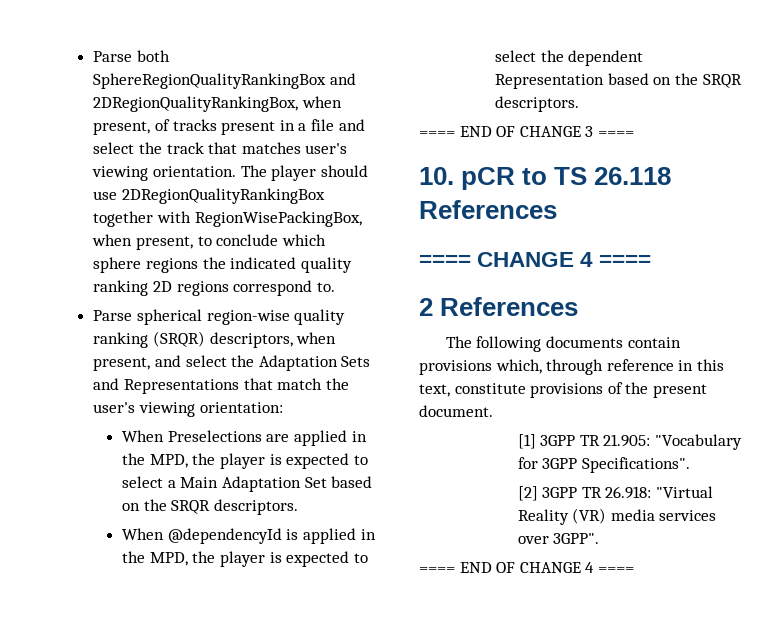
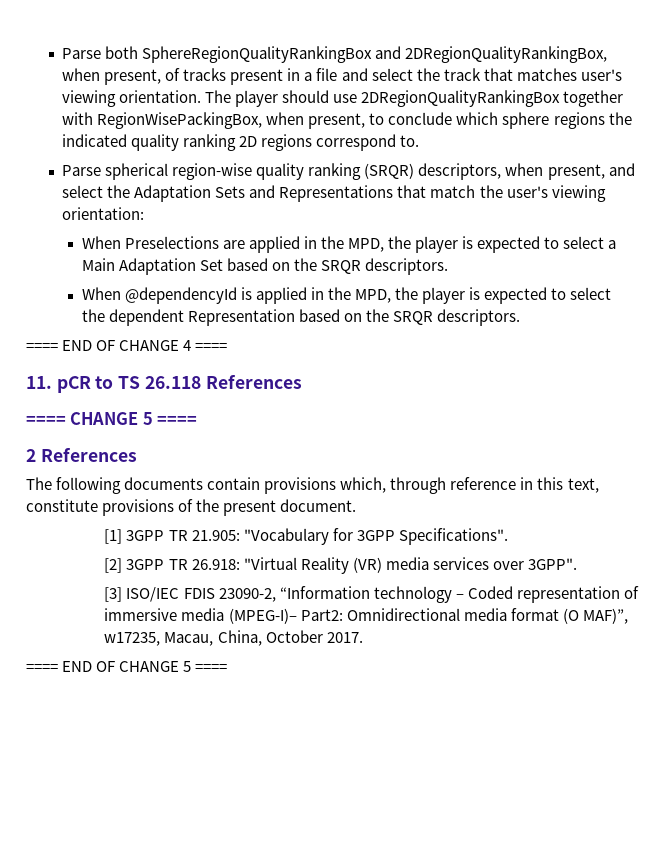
- ==== END OF CHANGE 3 ====
- 10. pCR to TS 26.118 References
+ ==== END OF CHANGE 4 ====
+ 11. pCR to TS 26.118 References
- ==== CHANGE 4 ====
+ ==== CHANGE 5 ====
- ==== END OF CHANGE 4 ====
+ [3] ISO/IEC FDIS 23090-2, “Information technology – Coded representation of immersive media (MPEG-I)– Part2: Omnidirectional media format (O MAF)”, w17235, Macau, China, October 2017.
+ ==== END OF CHANGE 5 ====

